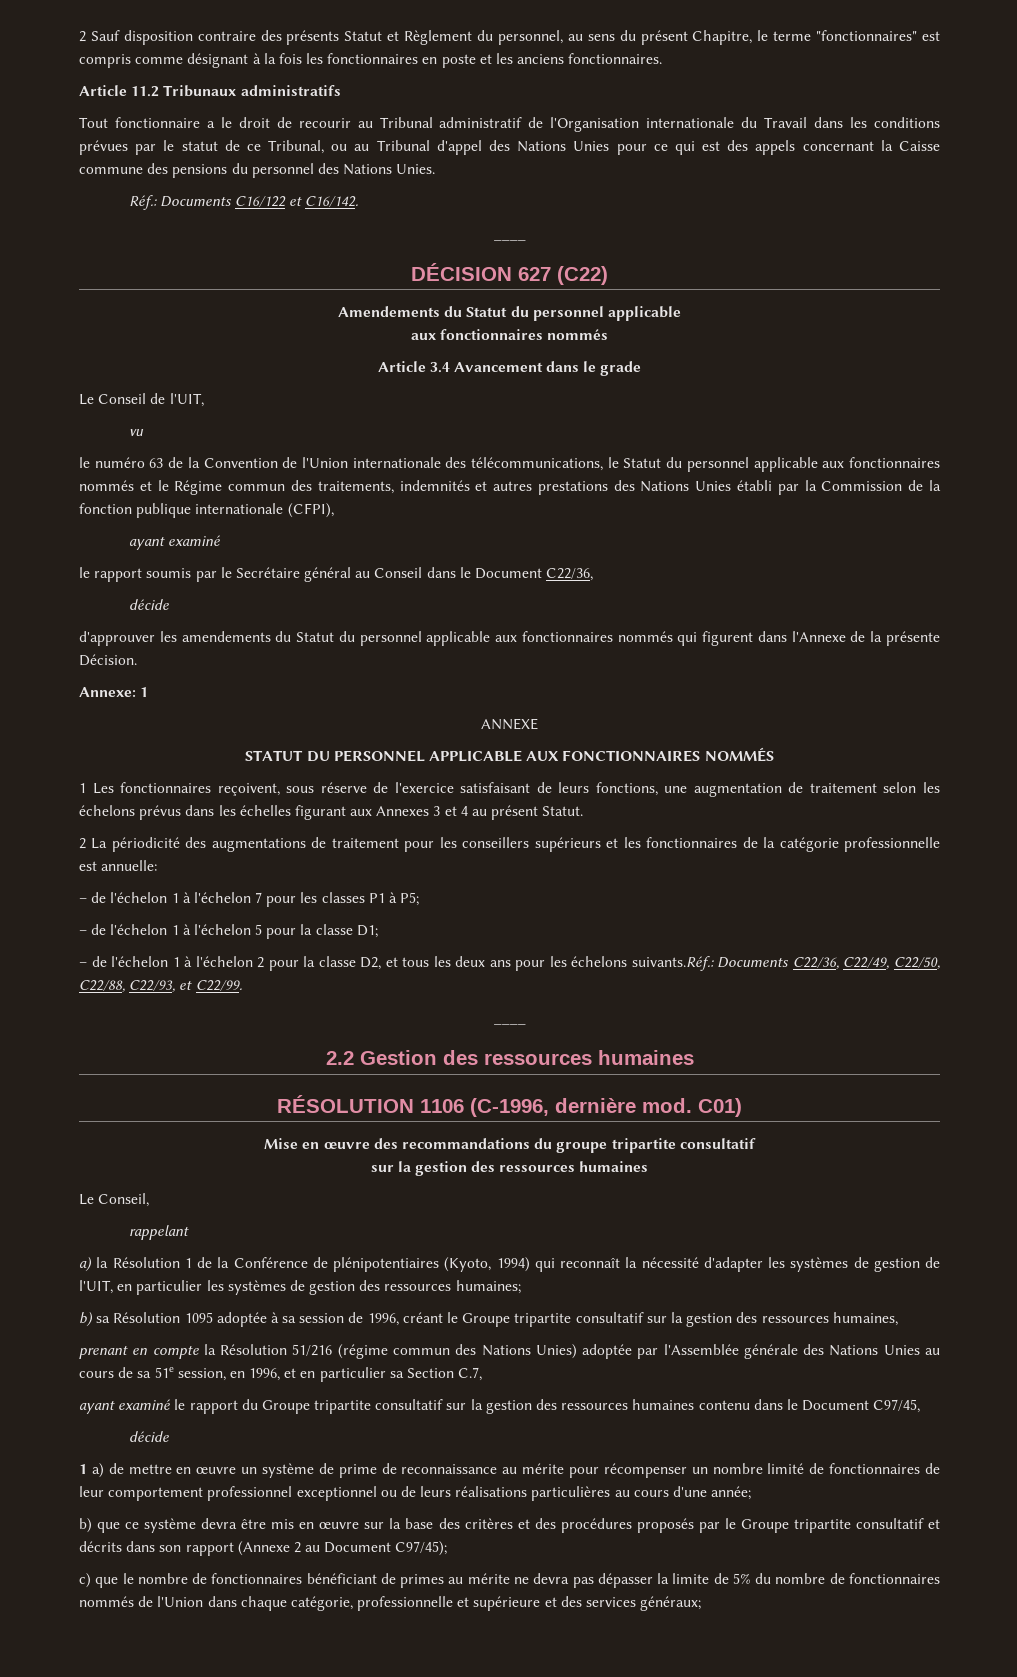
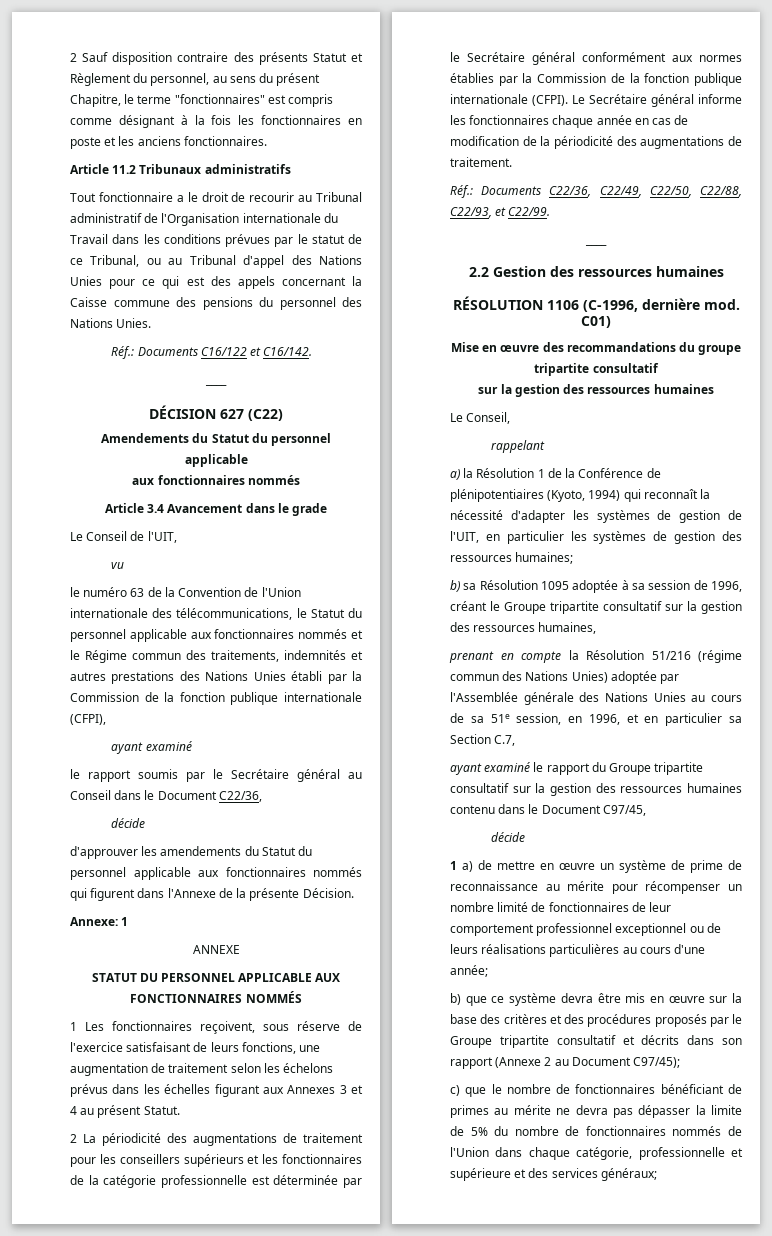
- 2 La périodicité des augmentations de traitement pour les conseillers supérieurs et les fonctionnaires de la catégorie professionnelle est annuelle:
- – de l'échelon 1 à l'échelon 7 pour les classes P1 à P5;
- – de l'échelon 1 à l'échelon 5 pour la classe D1;
- – de l'échelon 1 à l'échelon 2 pour la classe D2, et tous les deux ans pour les échelons suivants.Réf.: Documents C22/36, C22/49, C22/50, C22/88, C22/93, et C22/99.
+ 2 La périodicité des augmentations de traitement pour les conseillers supérieurs et les fonctionnaires de la catégorie professionnelle est déterminée par le Secrétaire général conformément aux normes établies par la Commission de la fonction publique internationale (CFPI). Le Secrétaire général informe les fonctionnaires chaque année en cas de modification de la périodicité des augmentations de traitement.
+ Réf.: Documents C22/36, C22/49, C22/50, C22/88, C22/93, et C22/99.

